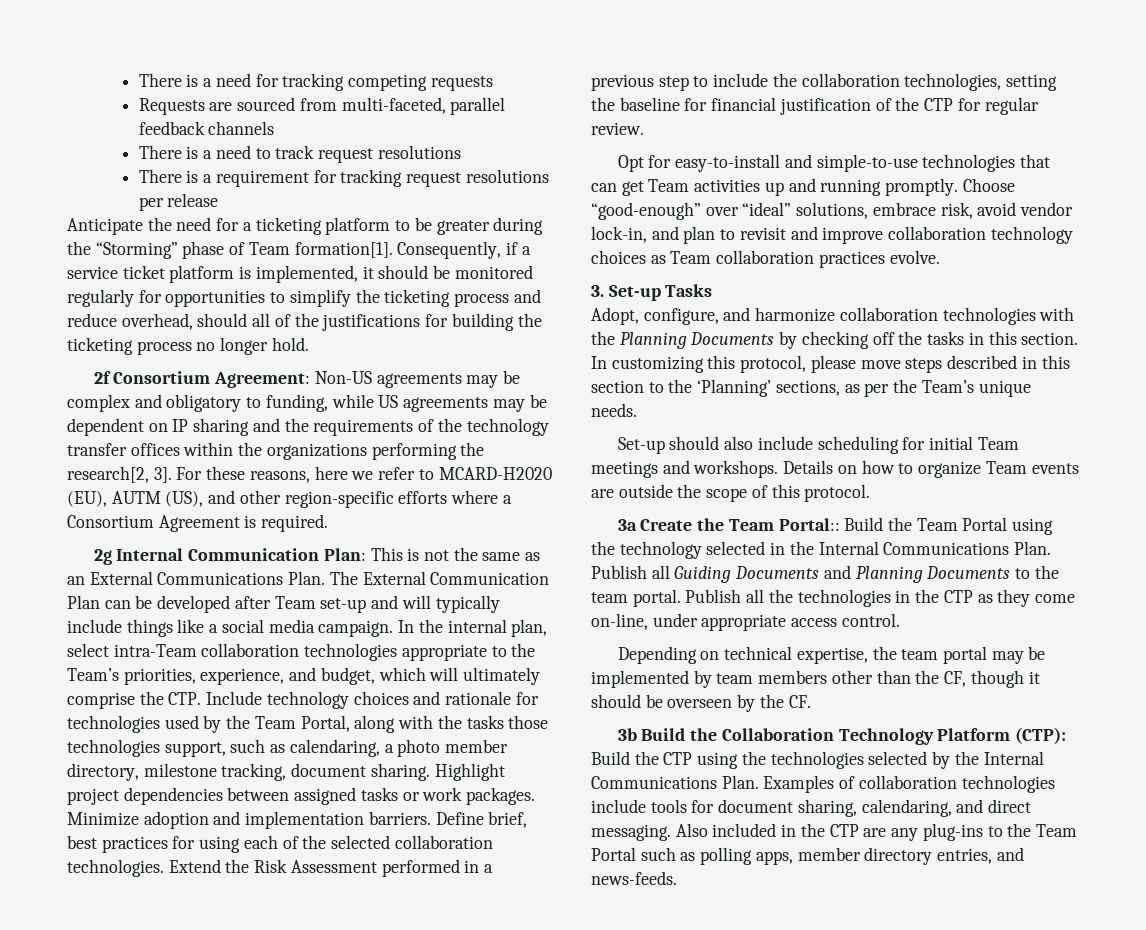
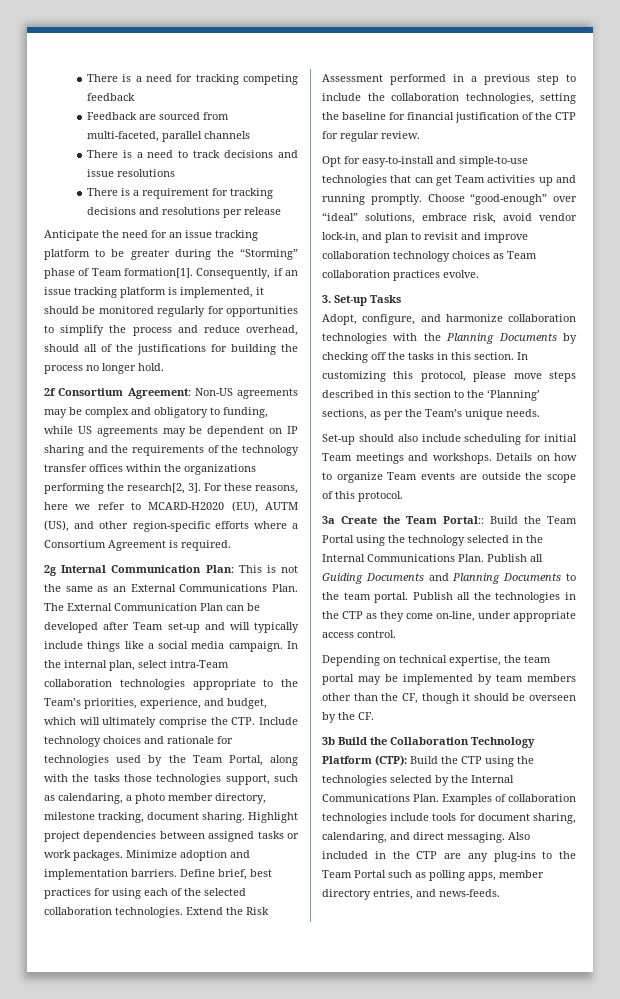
- There is a need for tracking competing requests
- Requests are sourced from multi-faceted, parallel feedback channels
+ There is a need for tracking competing feedback
+ Feedback are sourced from multi-faceted, parallel channels
- There is a need to track request resolutions
+ There is a need to track decisions and issue resolutions
- There is a requirement for tracking request resolutions per release
+ There is a requirement for tracking decisions and resolutions per release
- Anticipate the need for a ticketing platform to be greater during the “Storming” phase of Team formation[1].
+ Anticipate the need for an issue tracking platform to be greater during the “Storming” phase of Team formation[1].
- Consequently, if a service ticket platform is implemented, it should be monitored regularly for opportunities to simplify the ticketing process and reduce overhead, should all of the justifications for building the ticketing process no longer hold.
+ Consequently, if an issue tracking platform is implemented, it should be monitored regularly for opportunities to simplify the process and reduce overhead, should all of the justifications for building the process no longer hold.

